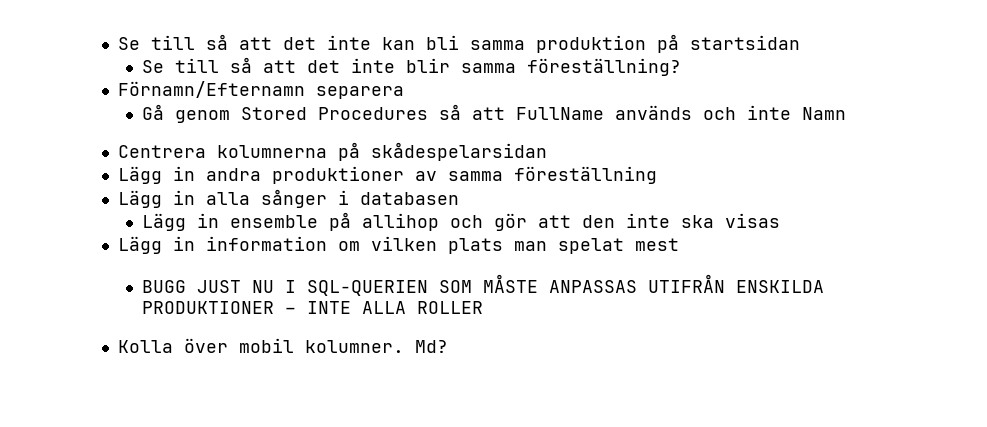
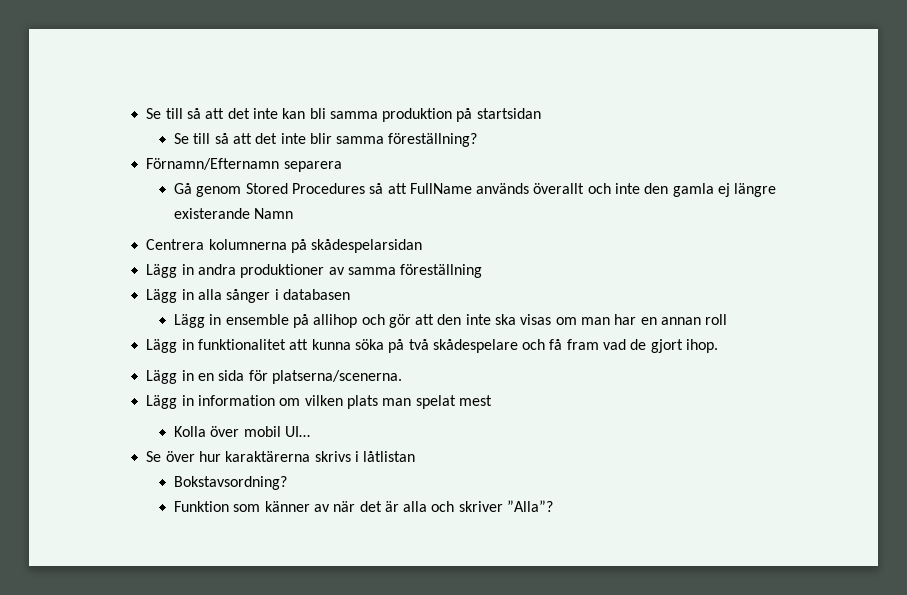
- Gå genom Stored Procedures så att FullName används och inte Namn
+ Gå genom Stored Procedures så att FullName används överallt och inte den gamla ej längre existerande Namn
- Lägg in ensemble på allihop och gör att den inte ska visas
+ Lägg in ensemble på allihop och gör att den inte ska visas om man har en annan roll
+ Lägg in funktionalitet att kunna söka på två skådespelare och få fram vad de gjort ihop.
+ Lägg in en sida för platserna/scenerna.
- BUGG JUST NU I SQL-QUERIEN SOM MÅSTE ANPASSAS UTIFRÅN ENSKILDA PRODUKTIONER – INTE ALLA ROLLER
- Kolla över mobil kolumner. Md?
+ Kolla över mobil UI…
+ Se över hur karaktärerna skrivs i låtlistan
+ Bokstavsordning?
+ Funktion som känner av när det är alla och skriver ”Alla”?

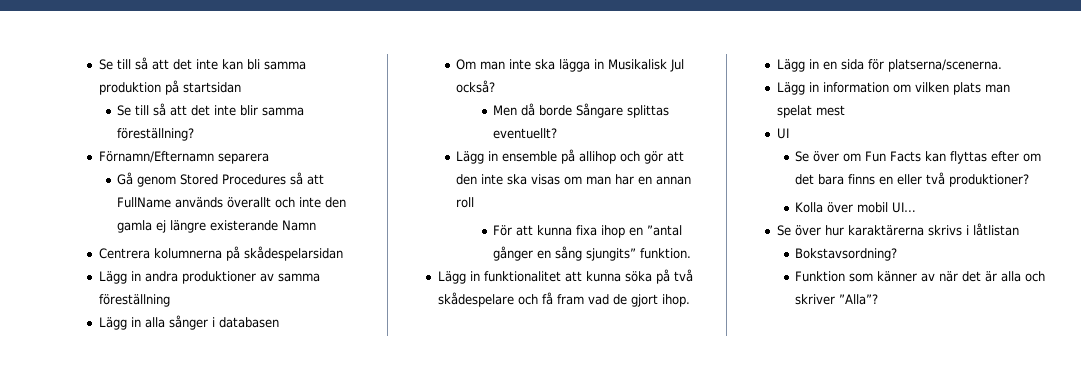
+ Om man inte ska lägga in Musikalisk Jul också?
+ Men då borde Sångare splittas eventuellt?
+ För att kunna fixa ihop en ”antal gånger en sång sjungits” funktion.
+ UI
+ Se över om Fun Facts kan flyttas efter om det bara finns en eller två produktioner?

